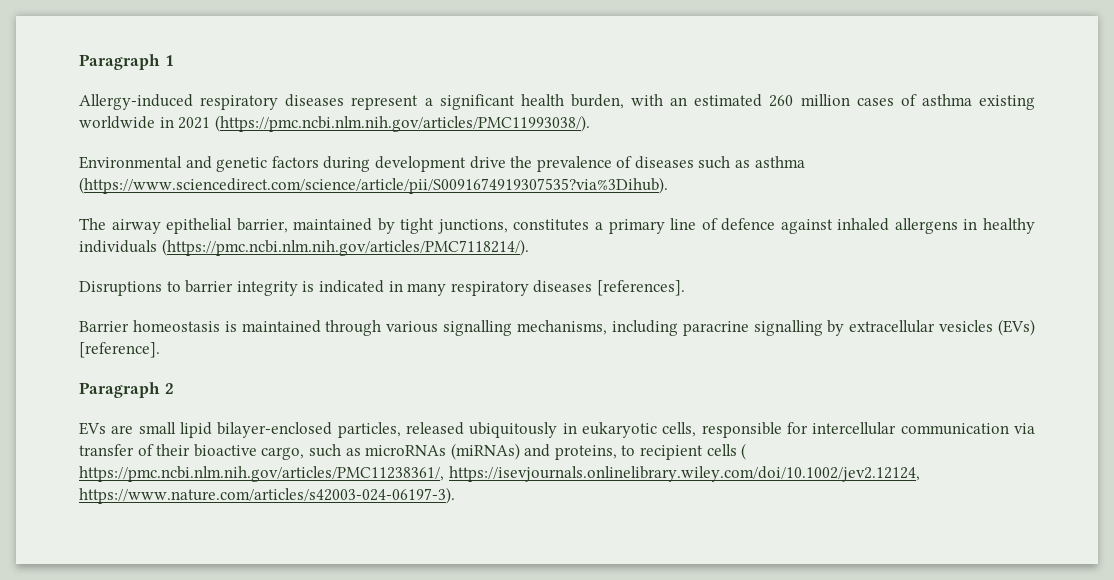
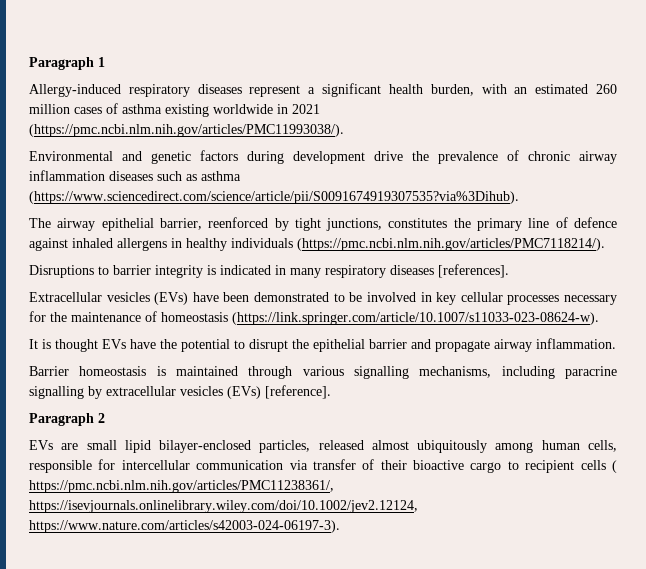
- Environmental and genetic factors during development drive the prevalence of diseases such as asthma (https://www.sciencedirect.com/science/article/pii/S0091674919307535?via%3Dihub).
+ Environmental and genetic factors during development drive the prevalence of chronic airway inflammation diseases such as asthma (https://www.sciencedirect.com/science/article/pii/S0091674919307535?via%3Dihub).
- The airway epithelial barrier, maintained by tight junctions, constitutes a primary line of defence against inhaled allergens in healthy individuals (https://pmc.ncbi.nlm.nih.gov/articles/PMC7118214/).
+ The airway epithelial barrier, reenforced by tight junctions, constitutes the primary line of defence against inhaled allergens in healthy individuals (https://pmc.ncbi.nlm.nih.gov/articles/PMC7118214/).
+ Extracellular vesicles (EVs) have been demonstrated to be involved in key cellular processes necessary for the maintenance of homeostasis (https://link.springer.com/article/10.1007/s11033-023-08624-w).
+ It is thought EVs have the potential to disrupt the epithelial barrier and propagate airway inflammation.
- EVs are small lipid bilayer-enclosed particles, released ubiquitously in eukaryotic cells, responsible for intercellular communication via transfer of their bioactive cargo, such as microRNAs (miRNAs) and proteins, to recipient cells ( https://pmc.ncbi.nlm.nih.gov/articles/PMC11238361/, https://isevjournals.onlinelibrary.wiley.com/doi/10.1002/jev2.12124, https://www.nature.com/articles/s42003-024-06197-3).
+ EVs are small lipid bilayer-enclosed particles, released almost ubiquitously among human cells, responsible for intercellular communication via transfer of their bioactive cargo to recipient cells ( https://pmc.ncbi.nlm.nih.gov/articles/PMC11238361/, https://isevjournals.onlinelibrary.wiley.com/doi/10.1002/jev2.12124, https://www.nature.com/articles/s42003-024-06197-3).

